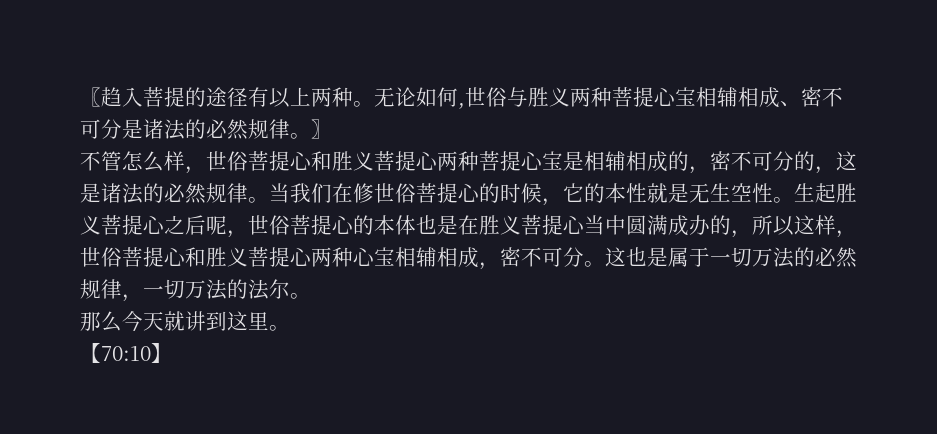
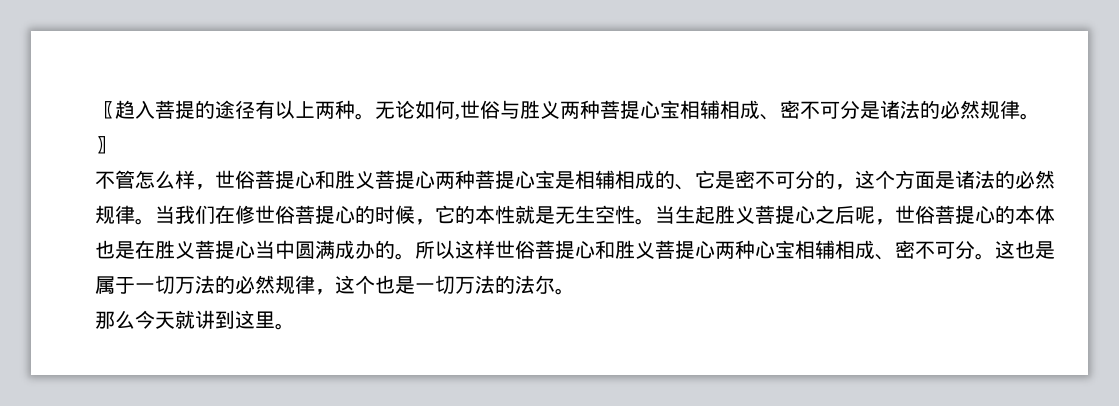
- 不管怎么样，世俗菩提心和胜义菩提心两种菩提心宝是相辅相成的，密不可分的，这是诸法的必然规律。
+ 不管怎么样，世俗菩提心和胜义菩提心两种菩提心宝是相辅相成的、它是密不可分的，这个方面是诸法的必然规律。
- 生起胜义菩提心之后呢，世俗菩提心的本体也是在胜义菩提心当中圆满成办的，所以这样，世俗菩提心和胜义菩提心两种心宝相辅相成，密不可分。
+ 当生起胜义菩提心之后呢，世俗菩提心的本体也是在胜义菩提心当中圆满成办的。所以这样世俗菩提心和胜义菩提心两种心宝相辅相成、密不可分。
- 这也是属于一切万法的必然规律，一切万法的法尔。
+ 这也是属于一切万法的必然规律，这个也是一切万法的法尔。
- 【70:10】

